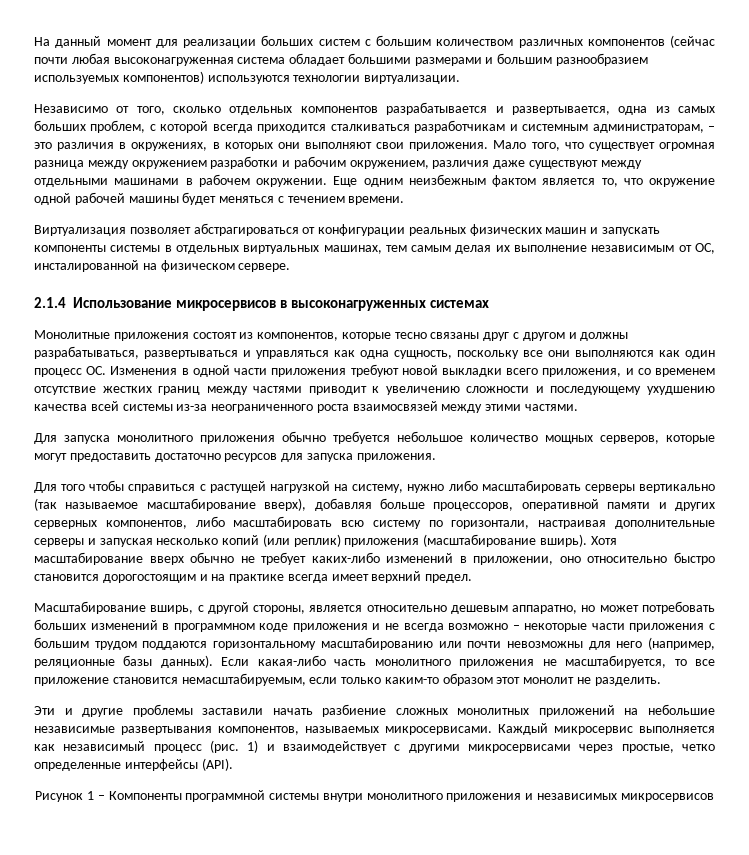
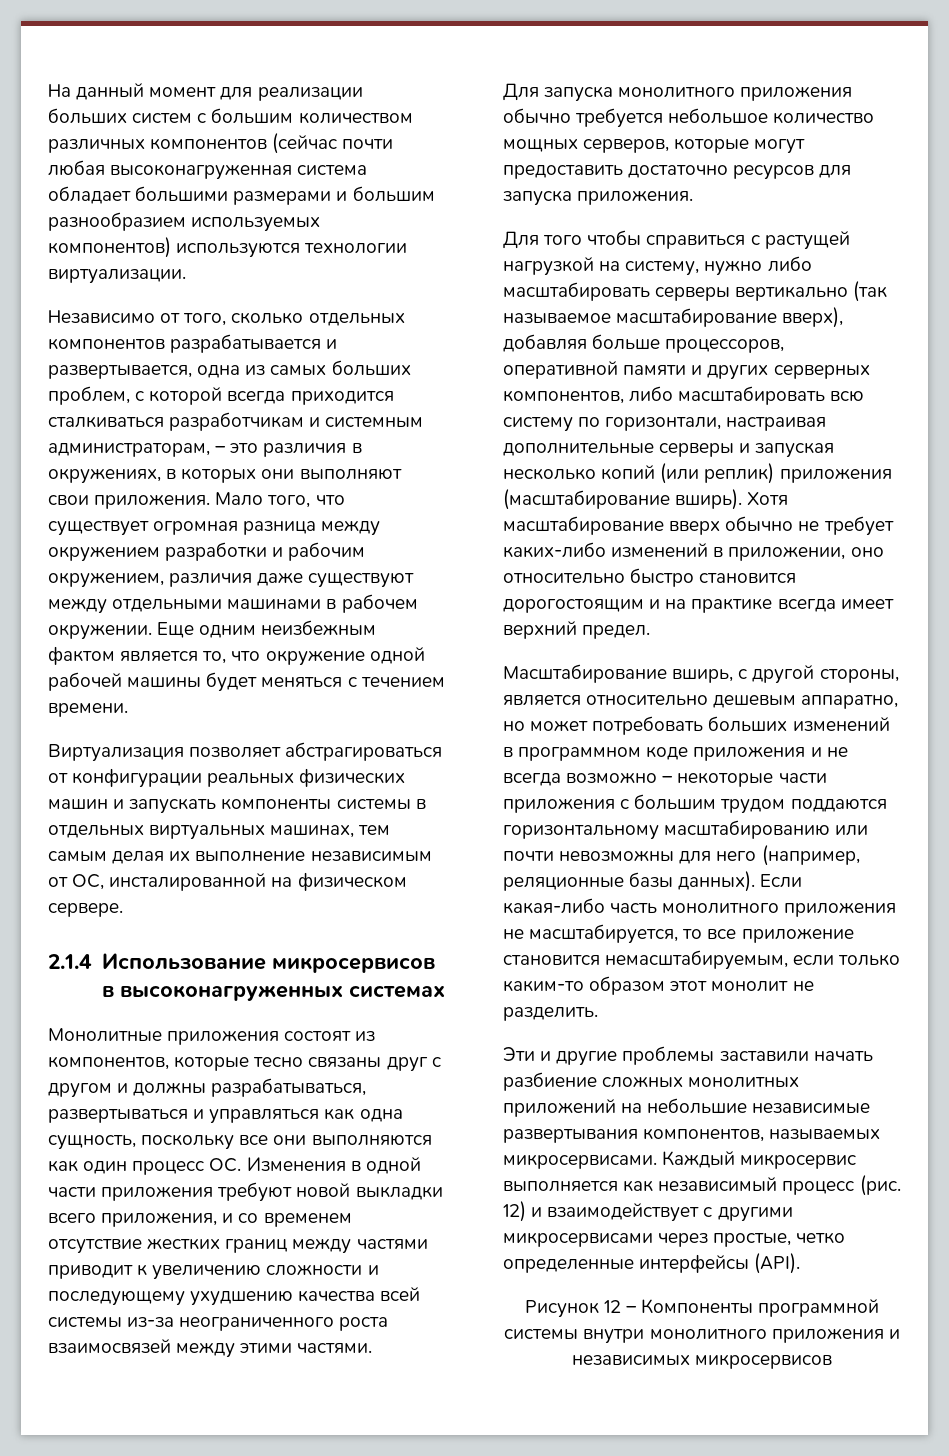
- 1) и взаимодействует с другими микросервисами через простые, четко определенные интерфейсы (API).
+ 12) и взаимодействует с другими микросервисами через простые, четко определенные интерфейсы (API).
- Рисунок 1 – Компоненты программной системы внутри монолитного приложения и независимых микросервисов
+ Рисунок 12 – Компоненты программной системы внутри монолитного приложения и независимых микросервисов

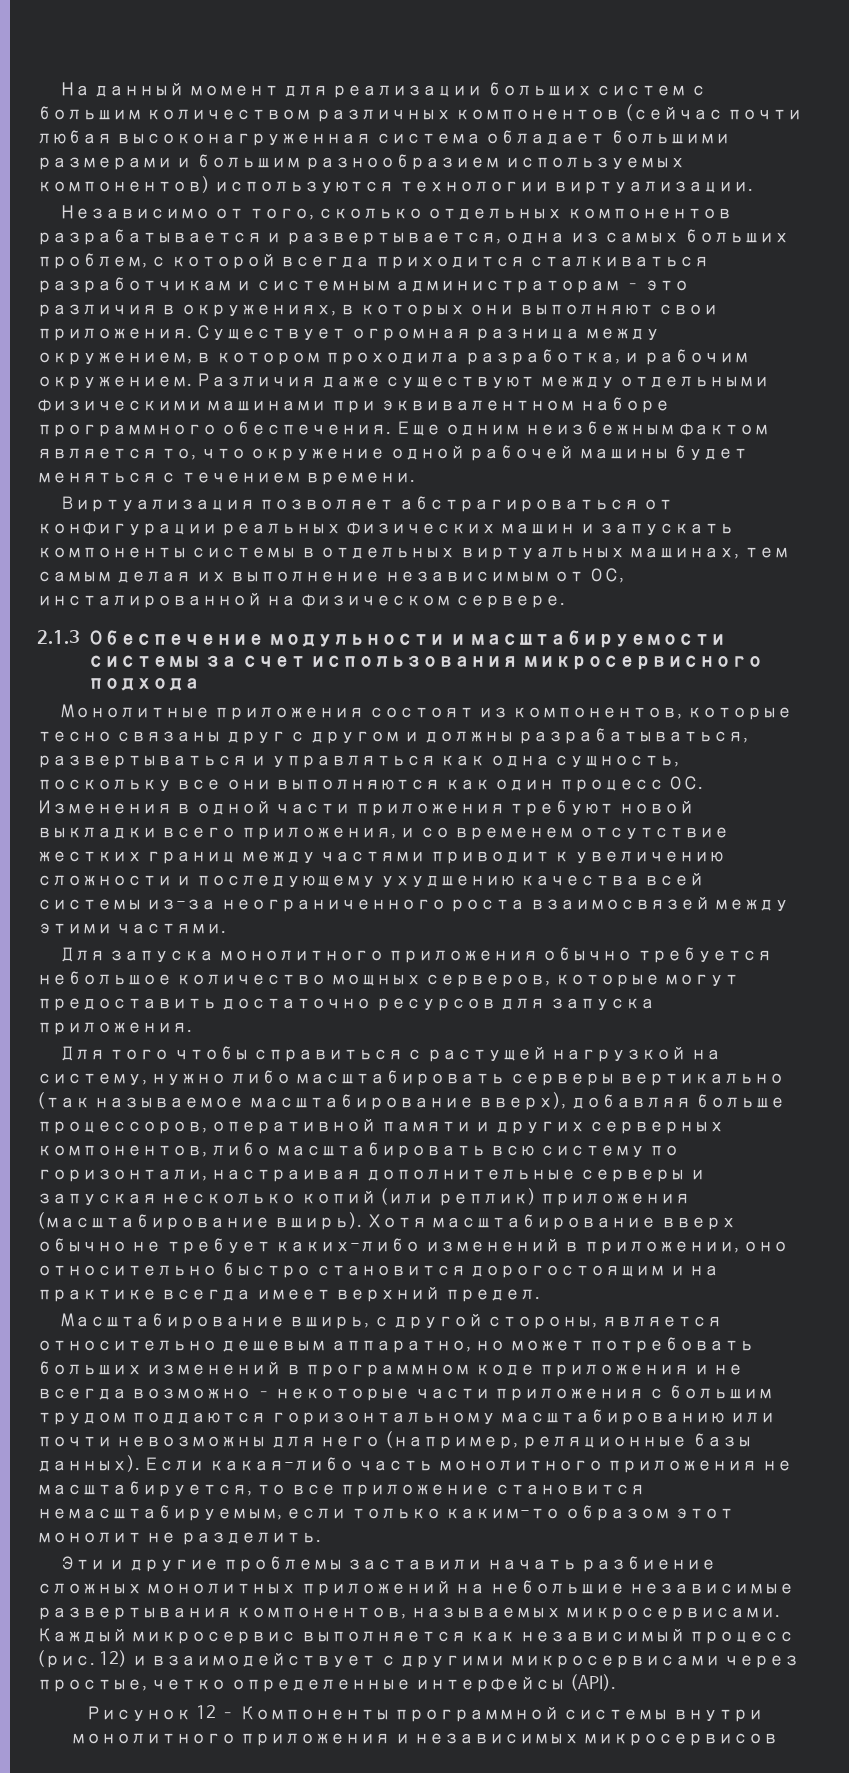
- Независимо от того, сколько отдельных компонентов разрабатывается и развертывается, одна из самых больших проблем, с которой всегда приходится сталкиваться разработчикам и системным администраторам, – это различия в окружениях, в которых они выполняют свои приложения.
+ Независимо от того, сколько отдельных компонентов разрабатывается и развертывается, одна из самых больших проблем, с которой всегда приходится сталкиваться разработчикам и системным администраторам – это различия в окружениях, в которых они выполняют свои приложения.
- Мало того, что существует огромная разница между окружением разработки и рабочим окружением, различия даже существуют между отдельными машинами в рабочем окружении.
+ Существует огромная разница между окружением, в котором проходила разработка, и рабочим окружением. Различия даже существуют между отдельными физическими машинами при эквивалентном наборе программного обеспечения.
- 2.1.4 Использование микросервисов в высоконагруженных системах
+ 2.1.3 Обеспечение модульности и масштабируемости системы за счет использования микросервисного подхода

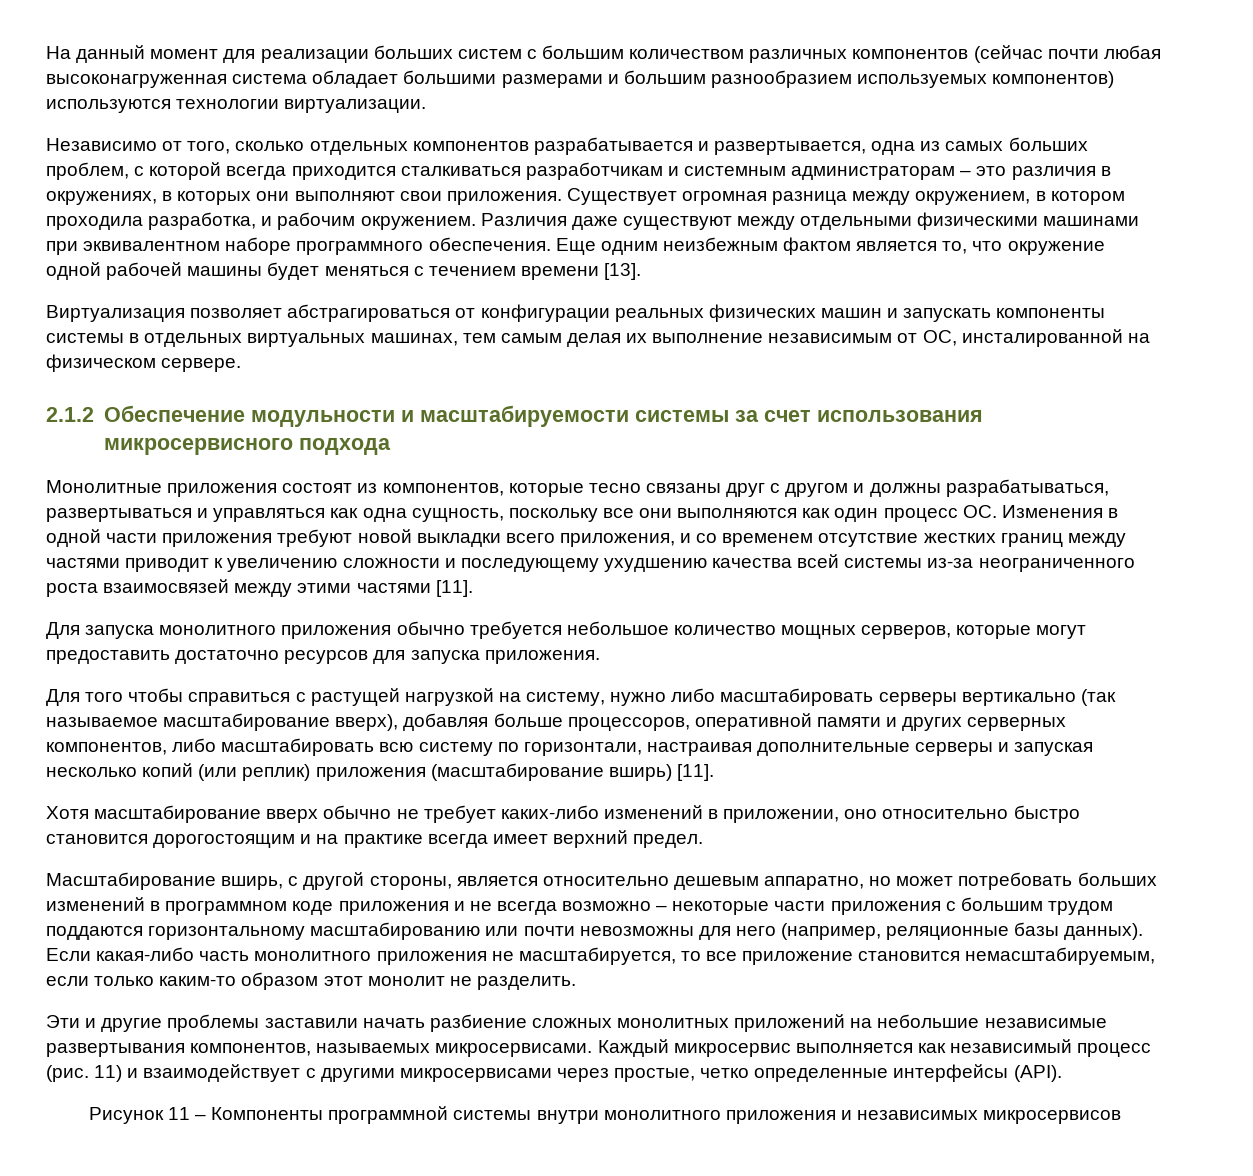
- Еще одним неизбежным фактом является то, что окружение одной рабочей машины будет меняться с течением времени.
+ Еще одним неизбежным фактом является то, что окружение одной рабочей машины будет меняться с течением времени [13].
- 2.1.3 Обеспечение модульности и масштабируемости системы за счет использования микросервисного подхода
+ 2.1.2 Обеспечение модульности и масштабируемости системы за счет использования микросервисного подхода
- Монолитные приложения состоят из компонентов, которые тесно связаны друг с другом и должны разрабатываться, развертываться и управляться как одна сущность, поскольку все они выполняются как один процесс ОС. Изменения в одной части приложения требуют новой выкладки всего приложения, и со временем отсутствие жестких границ между частями приводит к увеличению сложности и последующему ухудшению качества всей системы из-за неограниченного роста взаимосвязей между этими частями.
+ Монолитные приложения состоят из компонентов, которые тесно связаны друг с другом и должны разрабатываться, развертываться и управляться как одна сущность, поскольку все они выполняются как один процесс ОС. Изменения в одной части приложения требуют новой выкладки всего приложения, и со временем отсутствие жестких границ между частями приводит к увеличению сложности и последующему ухудшению качества всей системы из-за неограниченного роста взаимосвязей между этими частями [11].
- Для того чтобы справиться с растущей нагрузкой на систему, нужно либо масштабировать серверы вертикально (так называемое масштабирование вверх), добавляя больше процессоров, оперативной памяти и других серверных компонентов, либо масштабировать всю систему по горизонтали, настраивая дополнительные серверы и запуская несколько копий (или реплик) приложения (масштабирование вширь). Хотя масштабирование вверх обычно не требует каких-либо изменений в приложении, оно относительно быстро становится дорогостоящим и на практике всегда имеет верхний предел.
+ Для того чтобы справиться с растущей нагрузкой на систему, нужно либо масштабировать серверы вертикально (так называемое масштабирование вверх), добавляя больше процессоров, оперативной памяти и других серверных компонентов, либо масштабировать всю систему по горизонтали, настраивая дополнительные серверы и запуская несколько копий (или реплик) приложения (масштабирование вширь) [11].
+ Хотя масштабирование вверх обычно не требует каких-либо изменений в приложении, оно относительно быстро становится дорогостоящим и на практике всегда имеет верхний предел.
- 12) и взаимодействует с другими микросервисами через простые, четко определенные интерфейсы (API).
+ 11) и взаимодействует с другими микросервисами через простые, четко определенные интерфейсы (API).
- Рисунок 12 – Компоненты программной системы внутри монолитного приложения и независимых микросервисов
+ Рисунок 11 – Компоненты программной системы внутри монолитного приложения и независимых микросервисов

